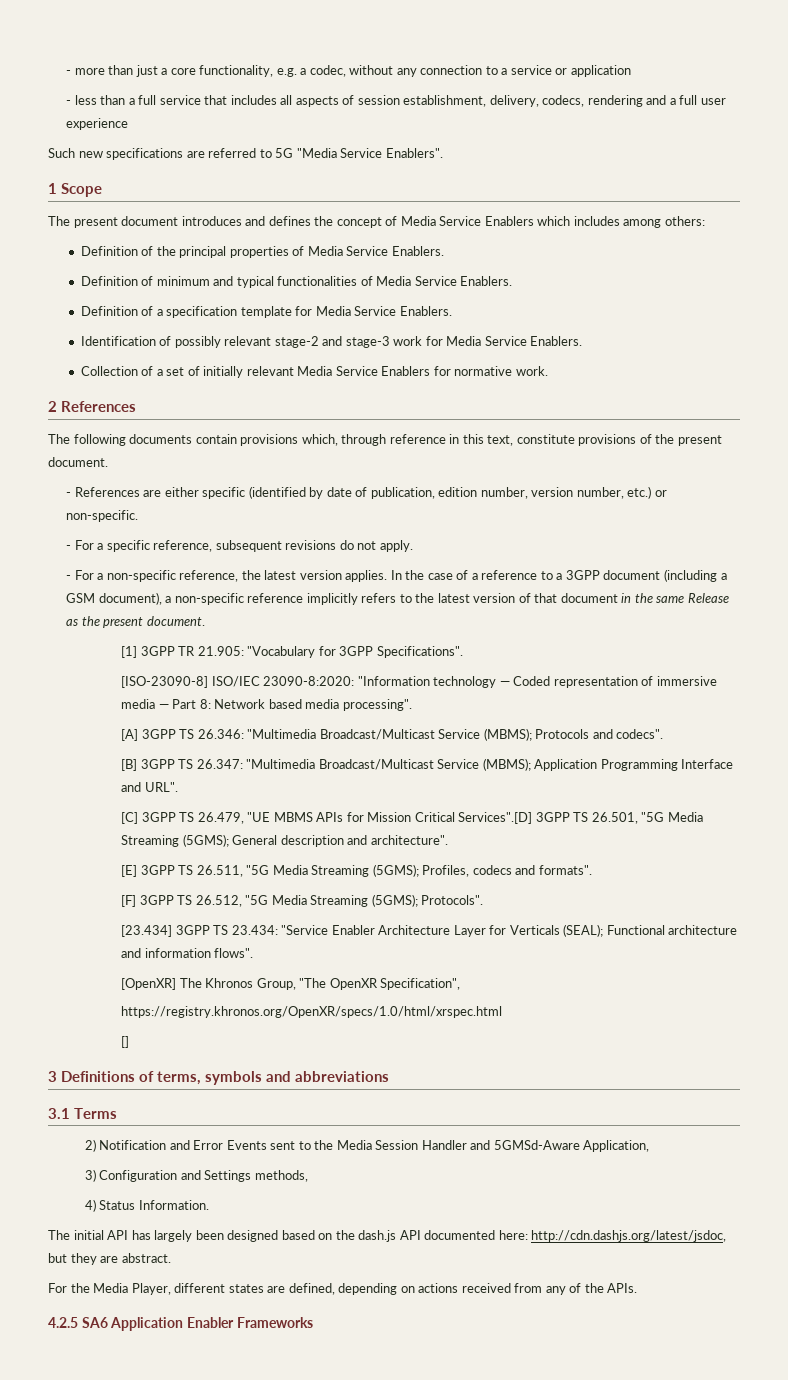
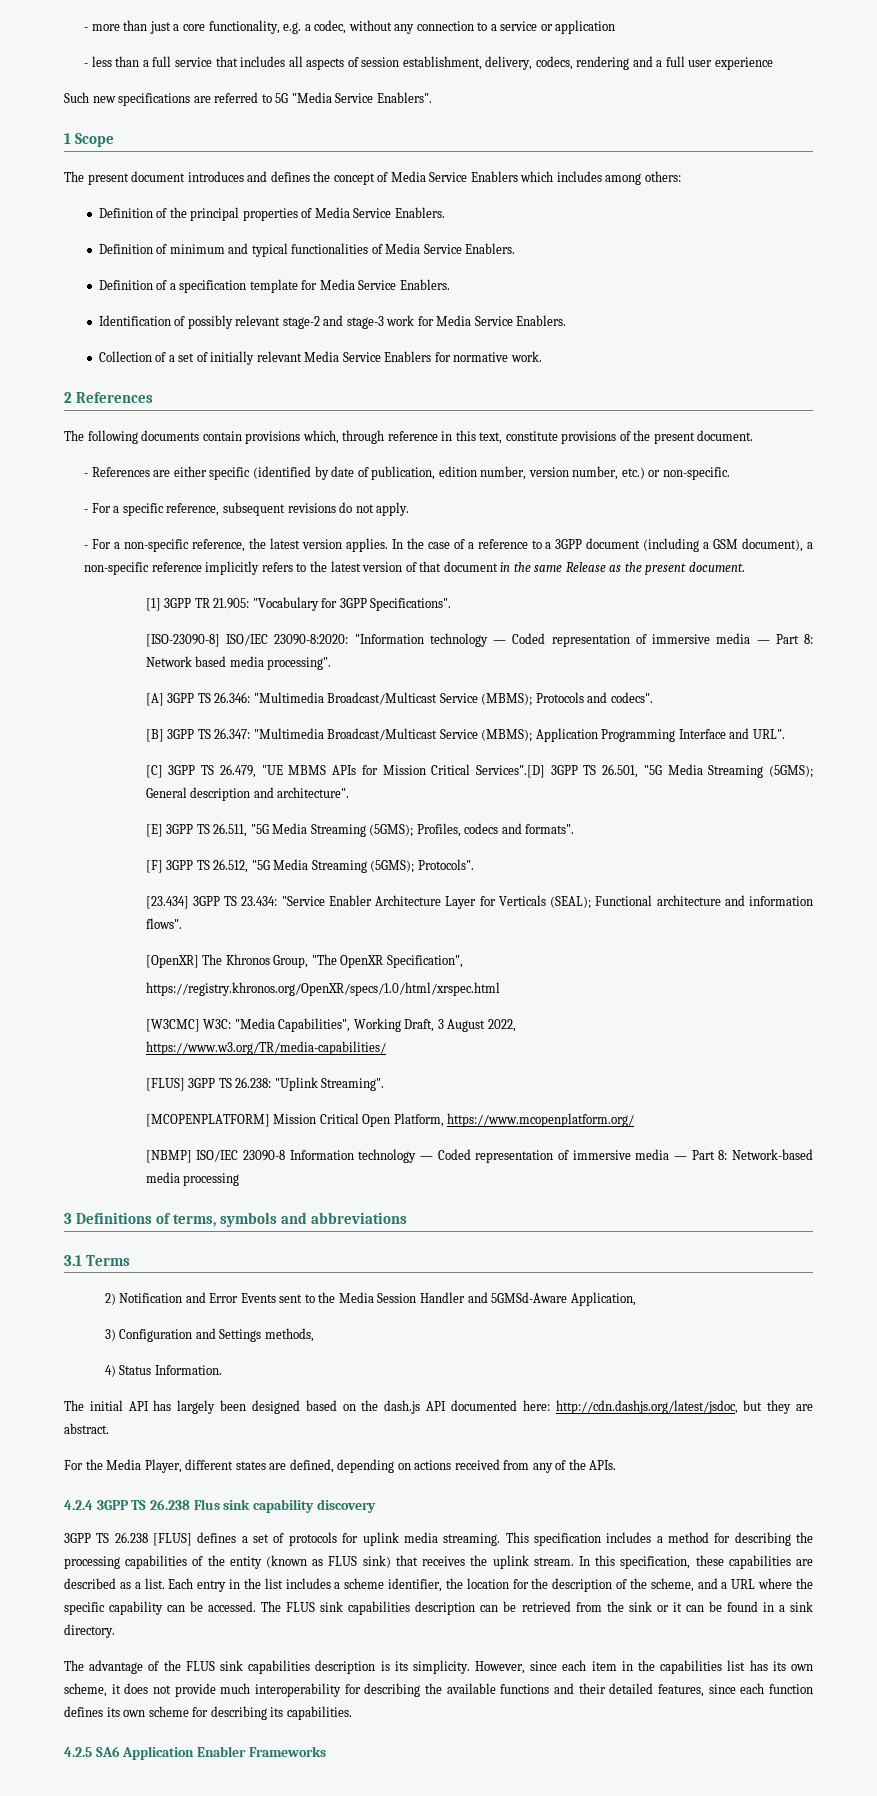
- []
+ [W3CMC] W3C: "Media Capabilities", Working Draft, 3 August 2022,
+ https://www.w3.org/TR/media-capabilities/
+ [FLUS] 3GPP TS 26.238: "Uplink Streaming".
+ [MCOPENPLATFORM] Mission Critical Open Platform, https://www.mcopenplatform.org/
+ [NBMP] ISO/IEC 23090-8 Information technology — Coded representation of immersive media — Part 8: Network-based media processing
+ 4.2.4 3GPP TS 26.238 Flus sink capability discovery
+ 3GPP TS 26.238 [FLUS] defines a set of protocols for uplink media streaming. This specification includes a method for describing the processing capabilities of the entity (known as FLUS sink) that receives the uplink stream. In this specification, these capabilities are described as a list. Each entry in the list includes a scheme identifier, the location for the description of the scheme, and a URL where the specific capability can be accessed. The FLUS sink capabilities description can be retrieved from the sink or it can be found in a sink directory.
+ The advantage of the FLUS sink capabilities description is its simplicity. However, since each item in the capabilities list has its own scheme, it does not provide much interoperability for describing the available functions and their detailed features, since each function defines its own scheme for describing its capabilities.

